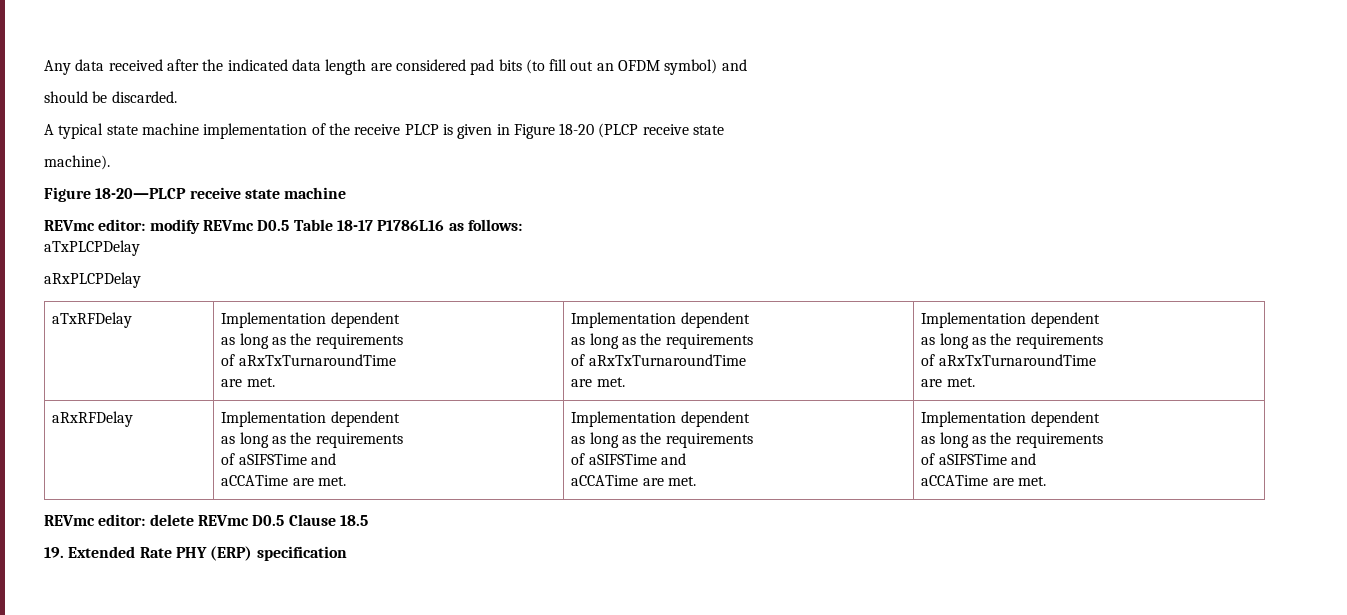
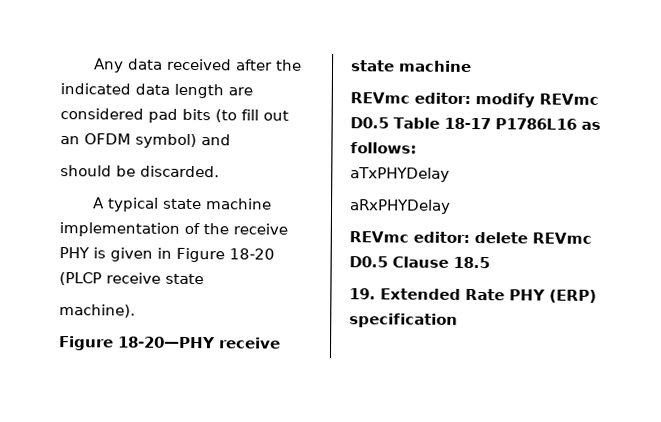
- A typical state machine implementation of the receive PLCP is given in Figure 18-20 (PLCP receive state
+ A typical state machine implementation of the receive PHY is given in Figure 18-20 (PLCP receive state
- Figure 18-20—PLCP receive state machine
+ Figure 18-20—PHY receive state machine
- aTxPLCPDelay
- aRxPLCPDelay
- aTxRFDelay | Implementation dependent
- as long as the requirements
- of aRxTxTurnaroundTime
- are met. | Implementation dependent
- as long as the requirements
- of aRxTxTurnaroundTime
- are met. | Implementation dependent
- as long as the requirements
- of aRxTxTurnaroundTime
- are met.
- aRxRFDelay | Implementation dependent
- as long as the requirements
- of aSIFSTime and
- aCCATime are met. | Implementation dependent
- as long as the requirements
- of aSIFSTime and
- aCCATime are met. | Implementation dependent
- as long as the requirements
- of aSIFSTime and
- aCCATime are met.
+ aTxPHYDelay
+ aRxPHYDelay

